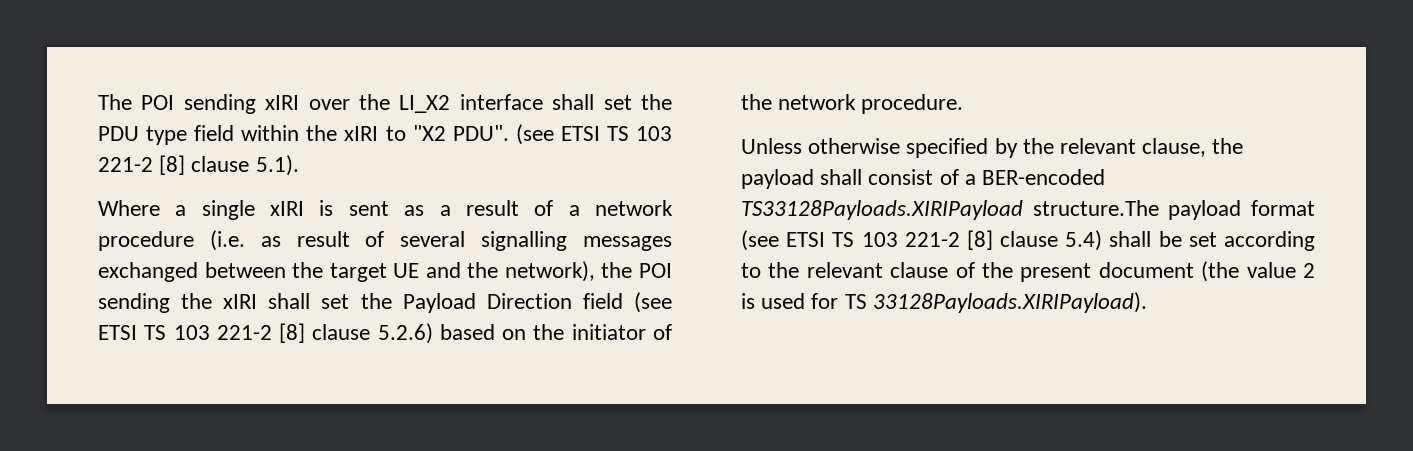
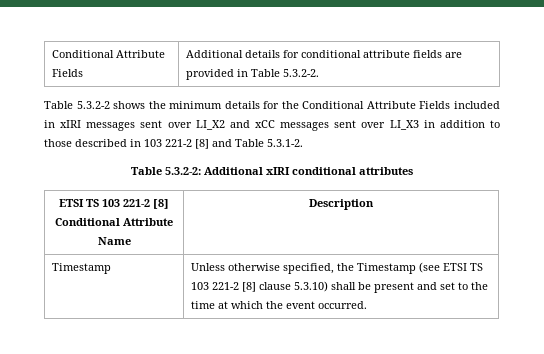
- The POI sending xIRI over the LI_X2 interface shall set the PDU type field within the xIRI to "X2 PDU". (see ETSI TS 103 221-2 [8] clause 5.1).
- Where a single xIRI is sent as a result of a network procedure (i.e. as result of several signalling messages exchanged between the target UE and the network), the POI sending the xIRI shall set the Payload Direction field (see ETSI TS 103 221-2 [8] clause 5.2.6) based on the initiator of the network procedure.
- Unless otherwise specified by the relevant clause, the payload shall consist of a BER-encoded TS33128Payloads.XIRIPayload structure.The payload format (see ETSI TS 103 221-2 [8] clause 5.4) shall be set according to the relevant clause of the present document (the value 2 is used for TS 33128Payloads.XIRIPayload).
+ Conditional Attribute Fields | Additional details for conditional attribute fields are provided in Table 5.3.2-2.
+ Table 5.3.2-2 shows the minimum details for the Conditional Attribute Fields included in xIRI messages sent over LI_X2 and xCC messages sent over LI_X3 in addition to those described in 103 221-2 [8] and Table 5.3.1-2.
+ Table 5.3.2-2: Additional xIRI conditional attributes
+ ETSI TS 103 221-2 [8] Conditional Attribute Name | Description
+ Timestamp | Unless otherwise specified, the Timestamp (see ETSI TS 103 221-2 [8] clause 5.3.10) shall be present and set to the time at which the event occurred.

